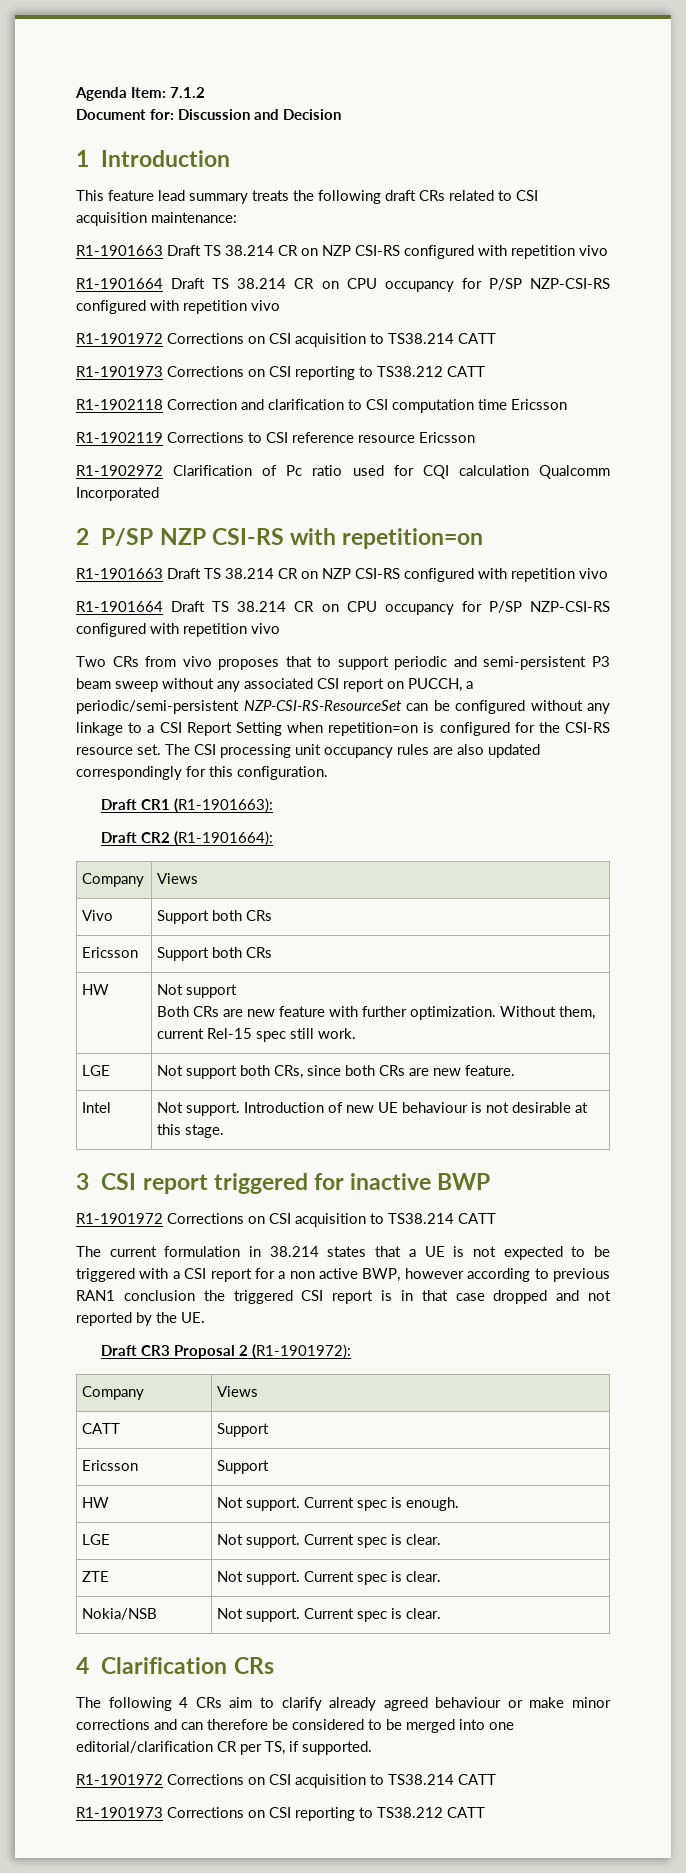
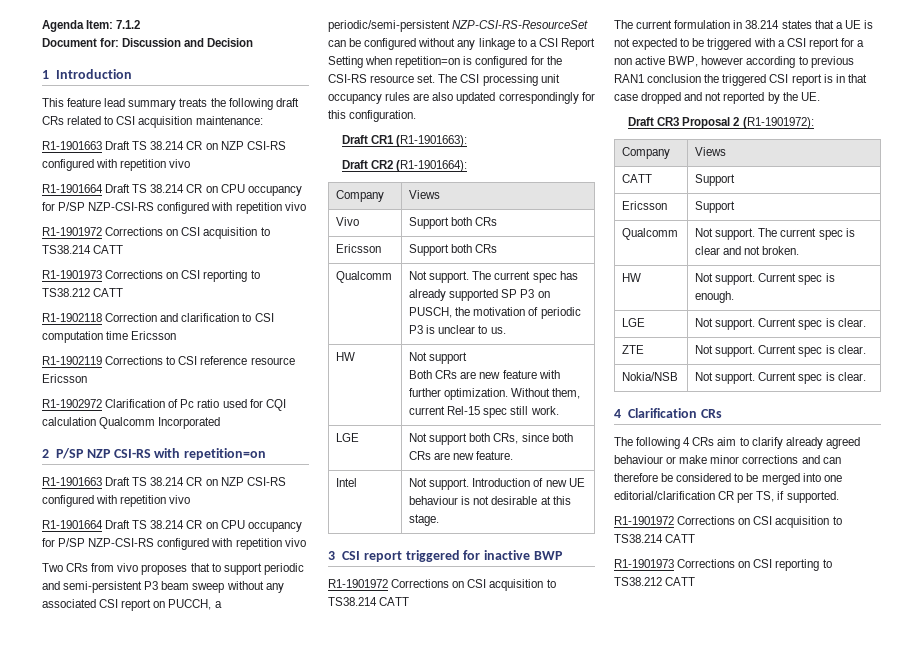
+ Qualcomm | Not support. The current spec has already supported SP P3 on PUSCH, the motivation of periodic P3 is unclear to us.
+ Qualcomm | Not support. The current spec is clear and not broken.

